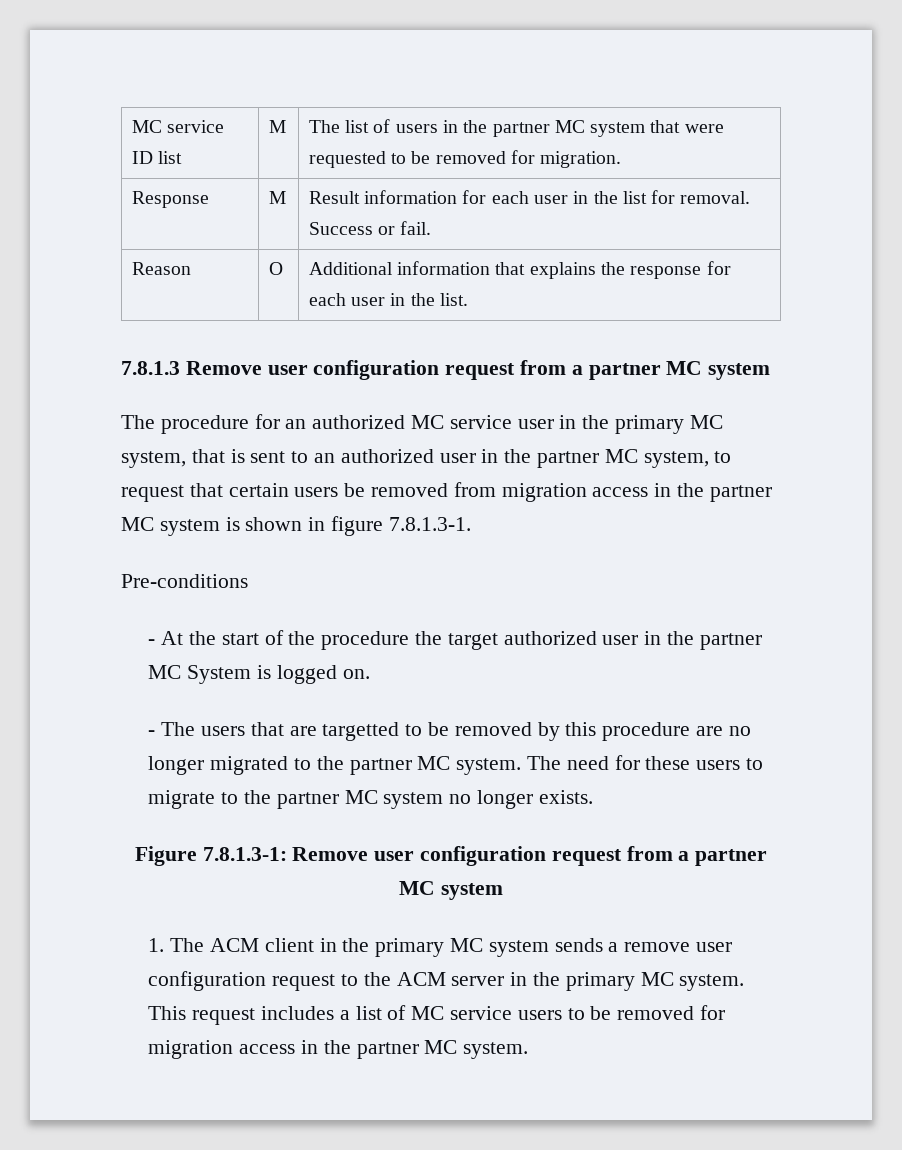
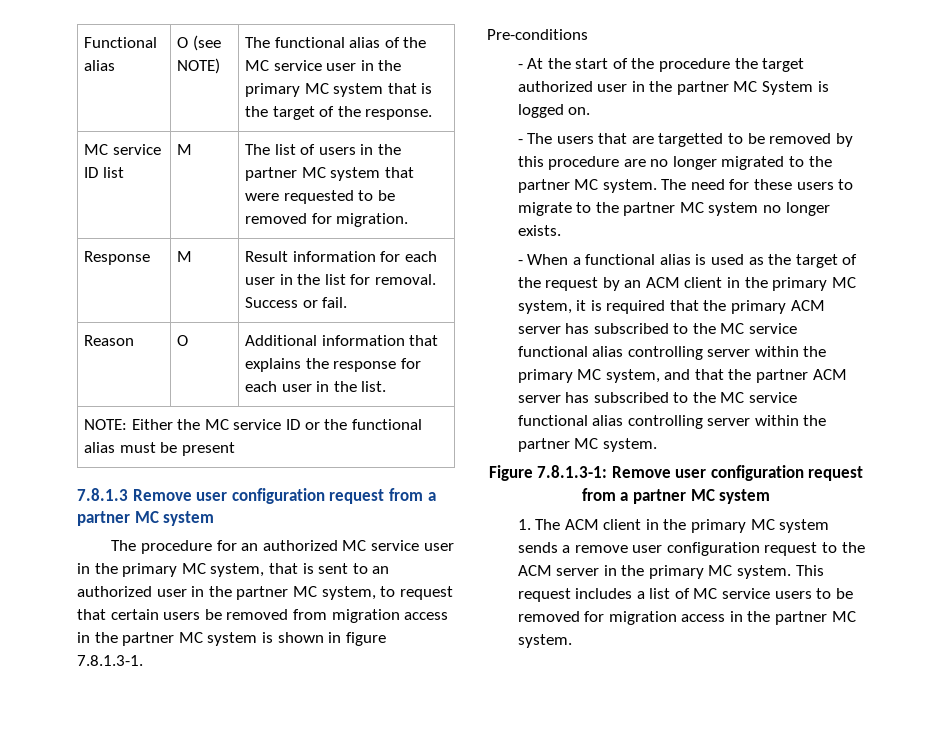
+ Functional alias | O (see NOTE) | The functional alias of the MC service user in the primary MC system that is the target of the response.
+ NOTE: Either the MC service ID or the functional alias must be present
+ - When a functional alias is used as the target of the request by an ACM client in the primary MC system, it is required that the primary ACM server has subscribed to the MC service functional alias controlling server within the primary MC system, and that the partner ACM server has subscribed to the MC service functional alias controlling server within the partner MC system.

